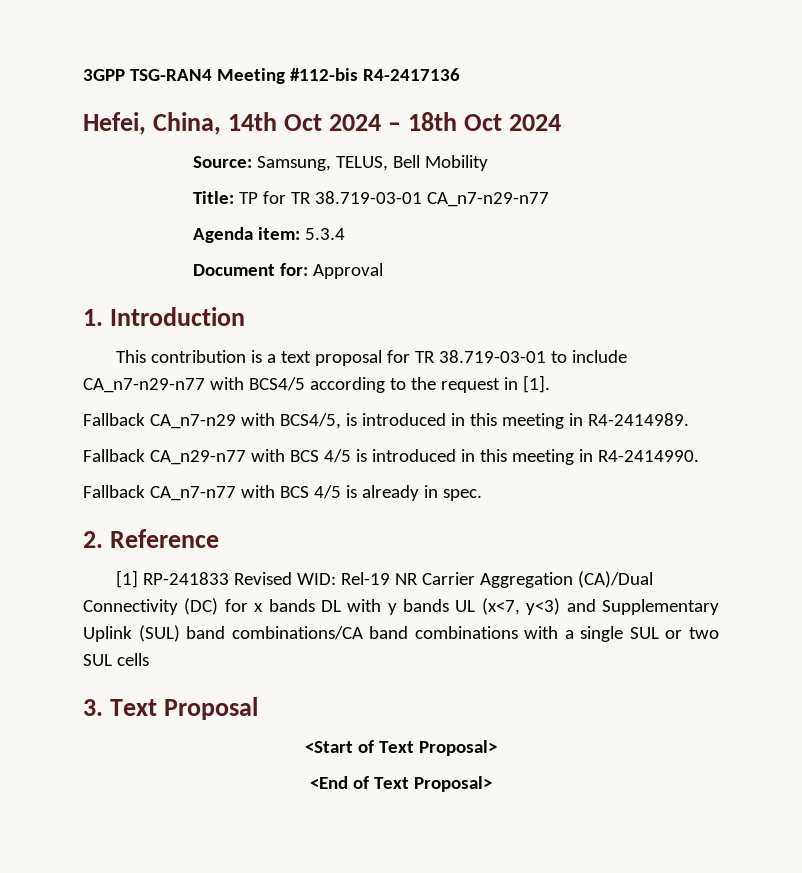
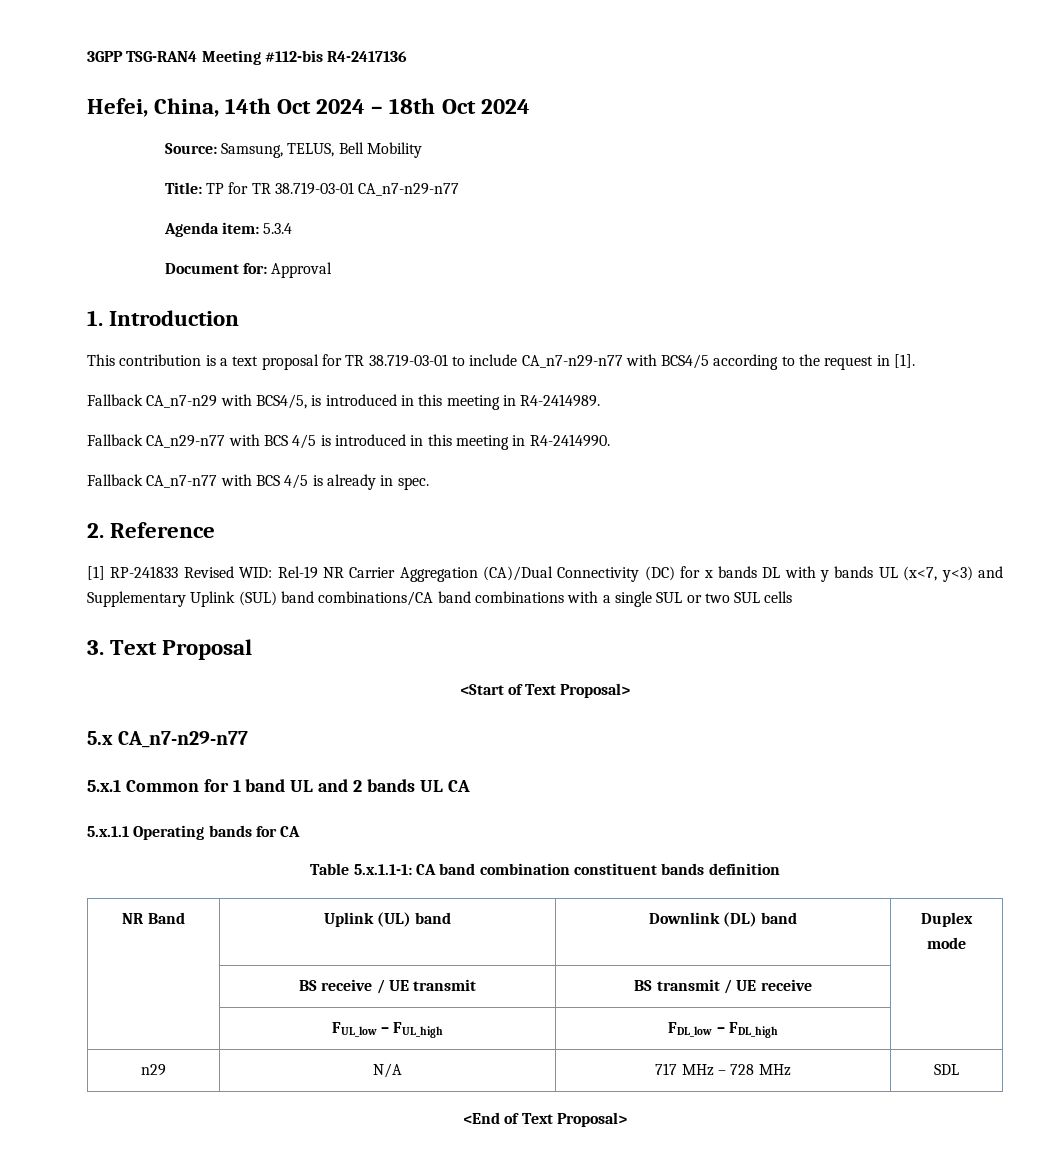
+ 5.x CA_n7-n29-n77
+ 5.x.1 Common for 1 band UL and 2 bands UL CA
+ 5.x.1.1 Operating bands for CA
+ Table 5.x.1.1-1: CA band combination constituent bands definition
+ NR Band | Uplink (UL) band | Downlink (DL) band | Duplex
+ mode
+ | BS receive / UE transmit | BS transmit / UE receive |
+ | FUL_low – FUL_high | FDL_low – FDL_high |
+ n29 | N/A | 717 MHz – 728 MHz | SDL

